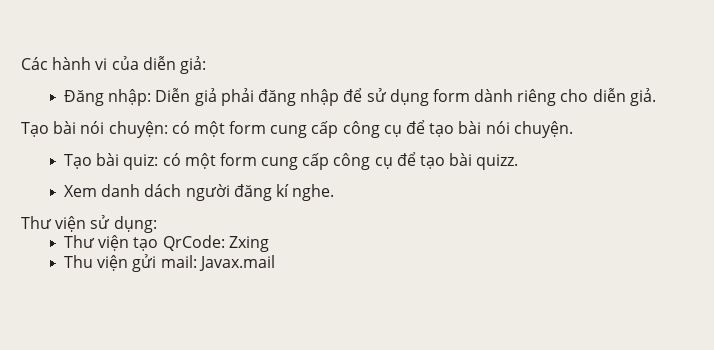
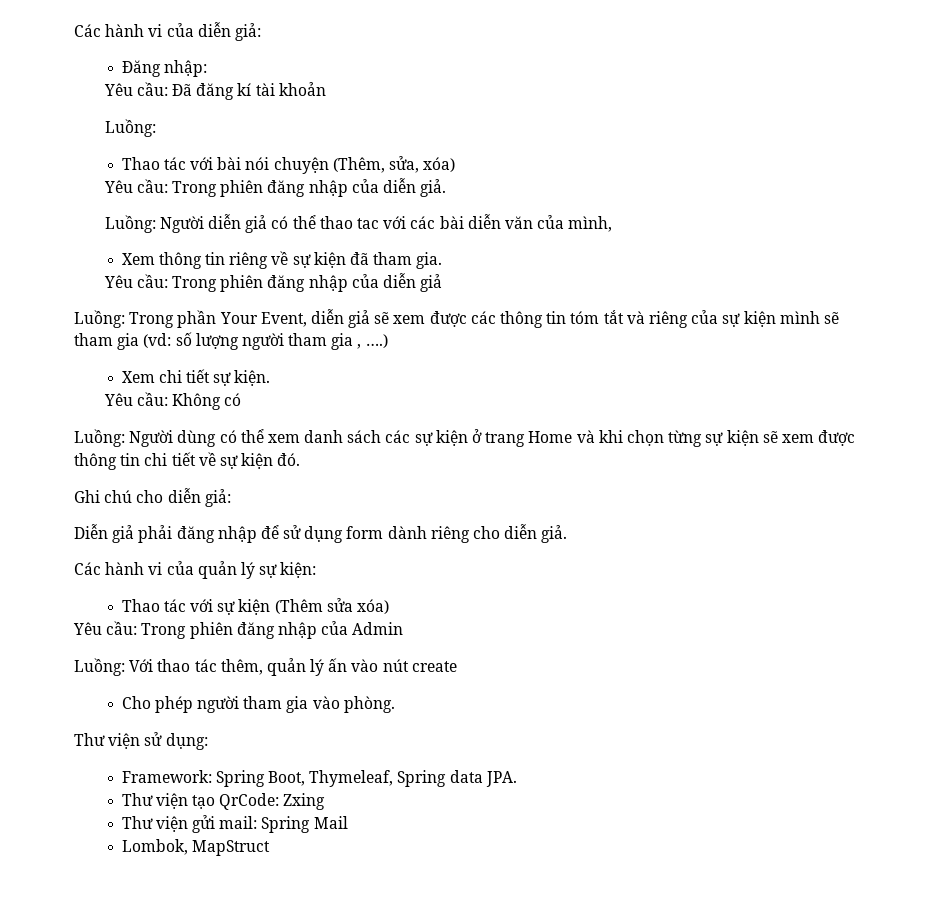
- Đăng nhập: Diễn giả phải đăng nhập để sử dụng form dành riêng cho diễn giả.
+ Đăng nhập:
+ Yêu cầu: Đã đăng kí tài khoản
+ Luồng:
+ Thao tác với bài nói chuyện (Thêm, sửa, xóa)
+ Yêu cầu: Trong phiên đăng nhập của diễn giả.
+ Luồng: Người diễn giả có thể thao tac với các bài diễn văn của mình,
+ Xem thông tin riêng về sự kiện đã tham gia.
+ Yêu cầu: Trong phiên đăng nhập của diễn giả
+ Luồng: Trong phần Your Event, diễn giả sẽ xem được các thông tin tóm tắt và riêng của sự kiện mình sẽ tham gia (vd: số lượng người tham gia , ….)
+ Xem chi tiết sự kiện.
+ Yêu cầu: Không có
+ Luồng: Người dùng có thể xem danh sách các sự kiện ở trang Home và khi chọn từng sự kiện sẽ xem được thông tin chi tiết về sự kiện đó.
+ Ghi chú cho diễn giả:
+ Diễn giả phải đăng nhập để sử dụng form dành riêng cho diễn giả.
- Tạo bài nói chuyện: có một form cung cấp công cụ để tạo bài nói chuyện.
- Tạo bài quiz: có một form cung cấp công cụ để tạo bài quizz.
- Xem danh dách người đăng kí nghe.
+ Các hành vi của quản lý sự kiện:
+ Thao tác với sự kiện (Thêm sửa xóa)
+ Yêu cầu: Trong phiên đăng nhập của Admin
+ Luồng: Với thao tác thêm, quản lý ấn vào nút create
+ Cho phép người tham gia vào phòng.
  Thư viện sử dụng:
+ Framework: Spring Boot, Thymeleaf, Spring data JPA.
- Thu viện gửi mail: Javax.mail
+ Thư viện gửi mail: Spring Mail
+ Lombok, MapStruct

